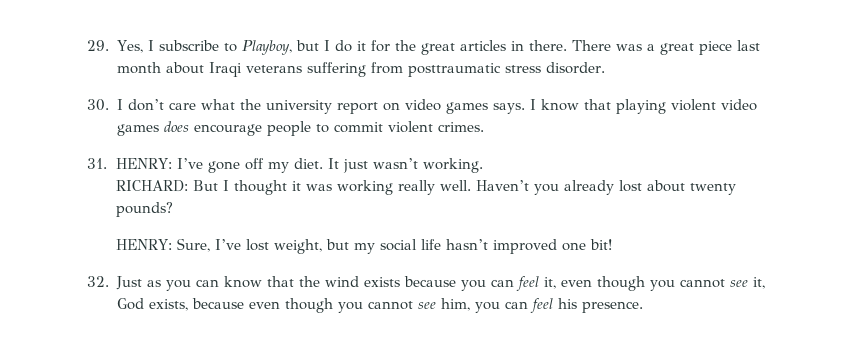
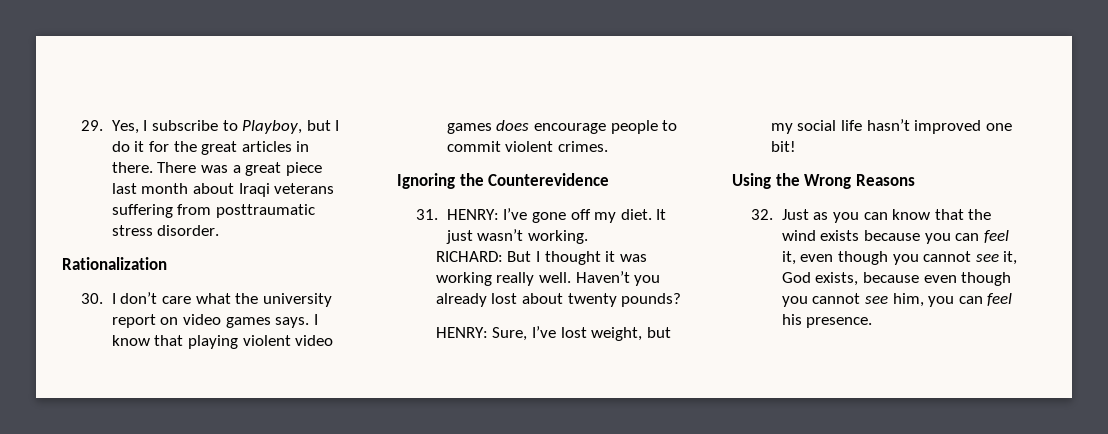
+ Rationalization
+ Ignoring the Counterevidence
+ Using the Wrong Reasons

